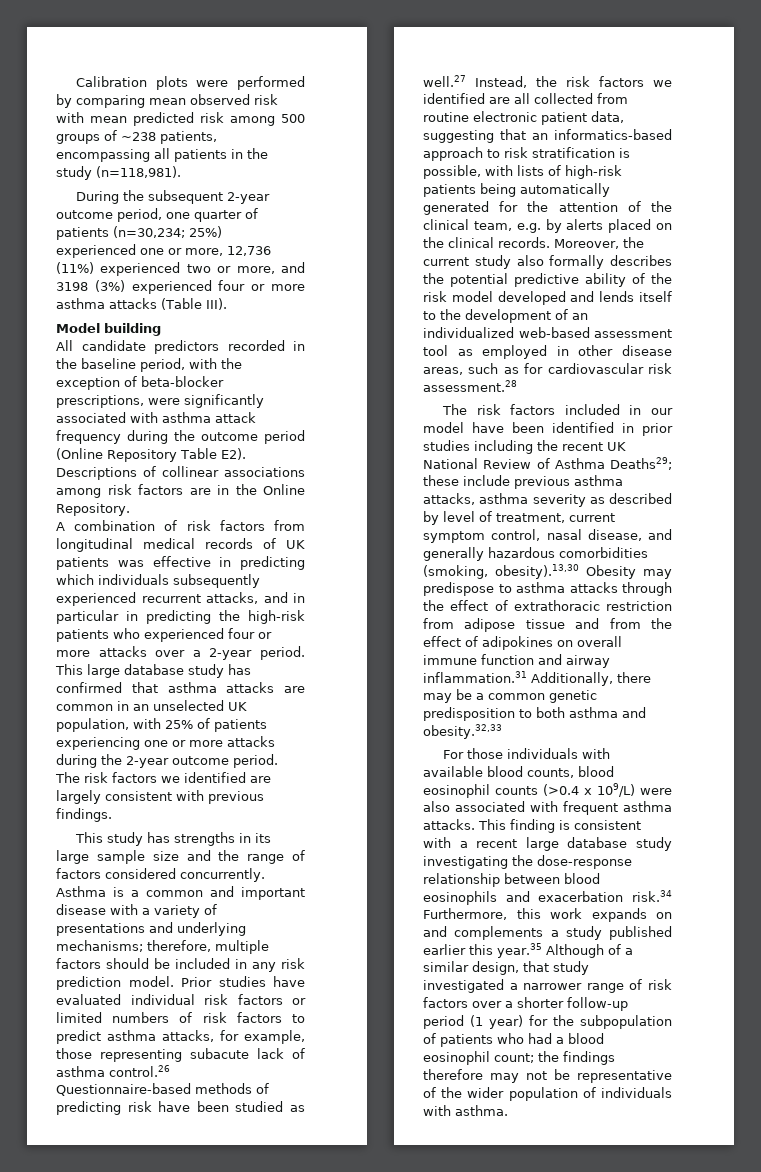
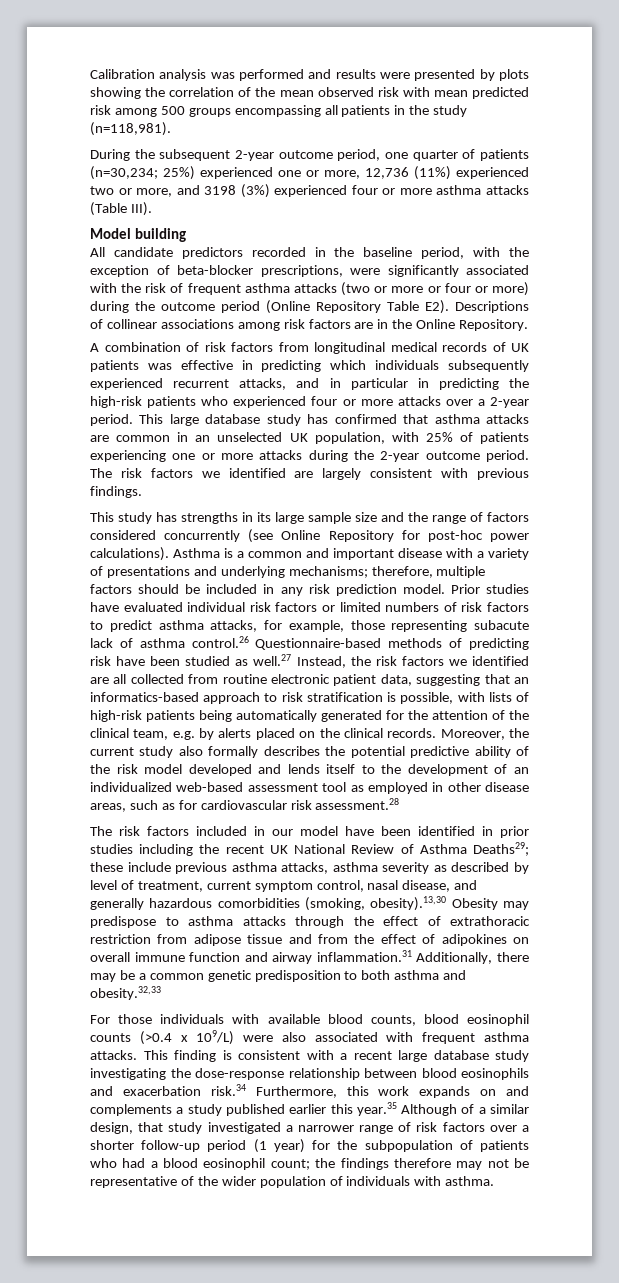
- Calibration plots were performed by comparing mean observed risk with mean predicted risk among 500 groups of ~238 patients, encompassing all patients in the study (n=118,981).
+ Calibration analysis was performed and results were presented by plots showing the correlation of the mean observed risk with mean predicted risk among 500 groups encompassing all patients in the study (n=118,981).
- All candidate predictors recorded in the baseline period, with the exception of beta-blocker prescriptions, were significantly associated with asthma attack frequency during the outcome period (Online Repository Table E2). Descriptions of collinear associations among risk factors are in the Online Repository.
+ All candidate predictors recorded in the baseline period, with the exception of beta-blocker prescriptions, were significantly associated with the risk of frequent asthma attacks (two or more or four or more) during the outcome period (Online Repository Table E2). Descriptions of collinear associations among risk factors are in the Online Repository.
- This study has strengths in its large sample size and the range of factors considered concurrently.
+ This study has strengths in its large sample size and the range of factors considered concurrently (see Online Repository for post-hoc power calculations).

